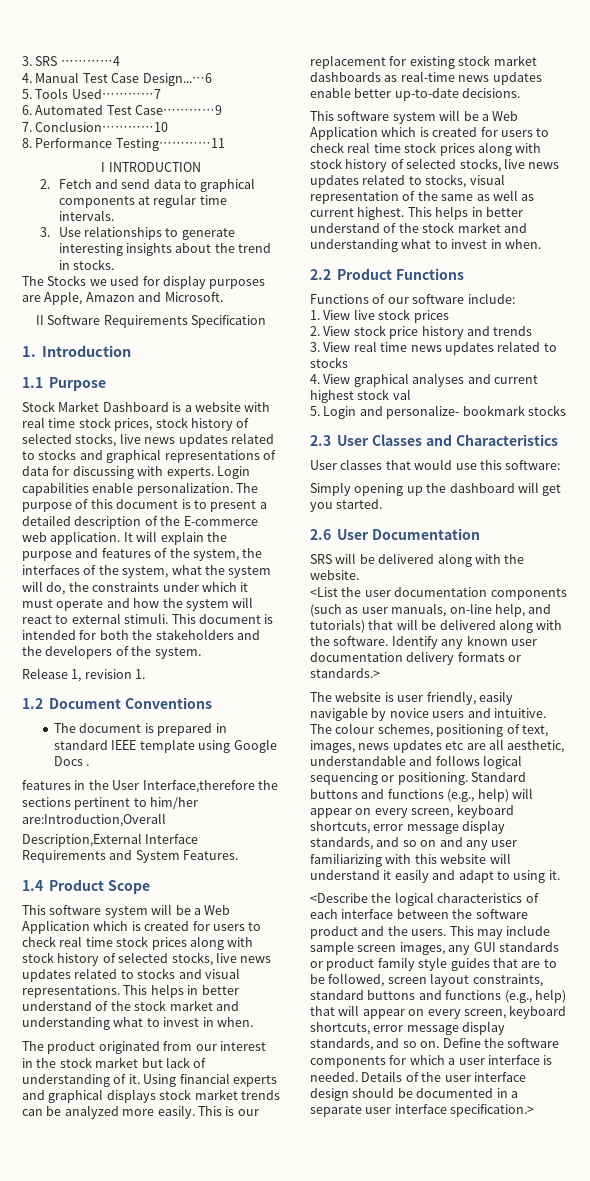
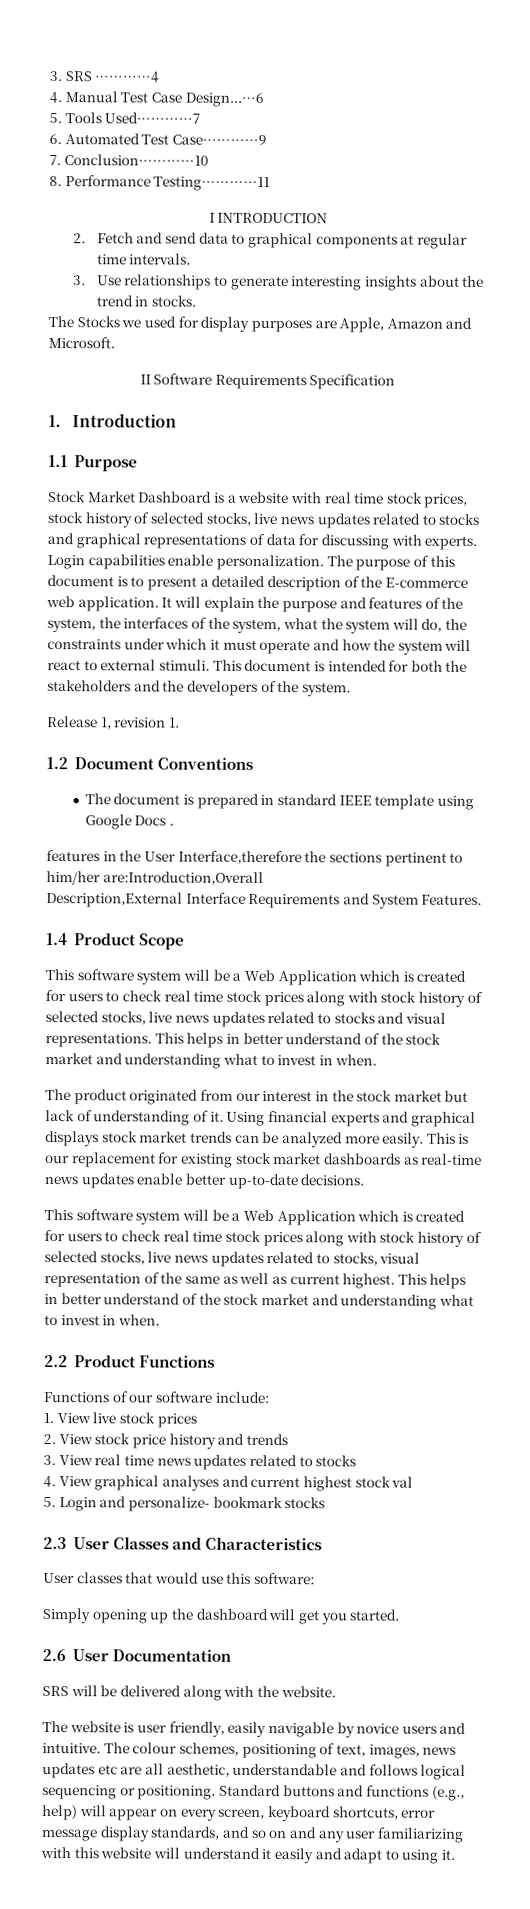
- <List the user documentation components (such as user manuals, on-line help, and tutorials) that will be delivered along with the software. Identify any known user documentation delivery formats or standards.>
- <Describe the logical characteristics of each interface between the software product and the users. This may include sample screen images, any GUI standards or product family style guides that are to be followed, screen layout constraints, standard buttons and functions (e.g., help) that will appear on every screen, keyboard shortcuts, error message display standards, and so on. Define the software components for which a user interface is needed. Details of the user interface design should be documented in a separate user interface specification.>

